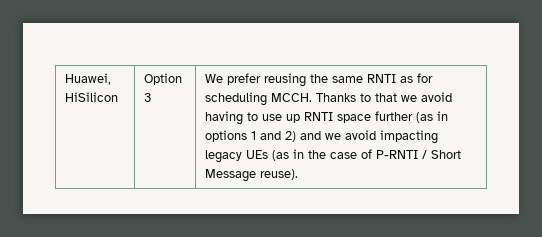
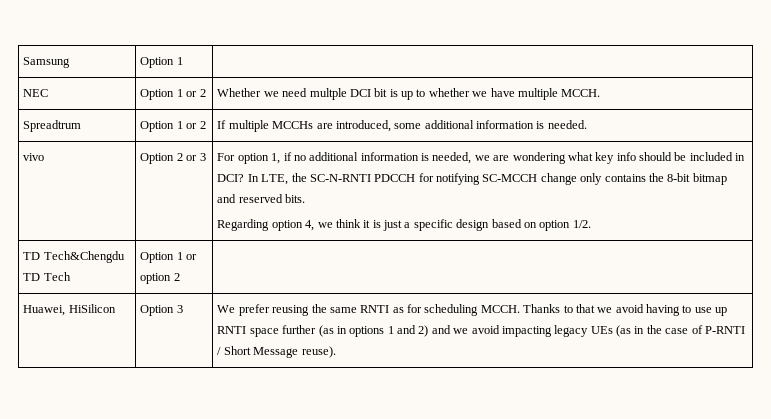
+ Samsung | Option 1 |
+ NEC | Option 1 or 2 | Whether we need multple DCI bit is up to whether we have multiple MCCH.
+ Spreadtrum | Option 1 or 2 | If multiple MCCHs are introduced, some additional information is needed.
+ vivo | Option 2 or 3 | For option 1, if no additional information is needed, we are wondering what key info should be included in DCI? In LTE, the SC-N-RNTI PDCCH for notifying SC-MCCH change only contains the 8-bit bitmap and reserved bits.
+ Regarding option 4, we think it is just a specific design based on option 1/2.
+ TD Tech&Chengdu TD Tech | Option 1 or option 2 |

